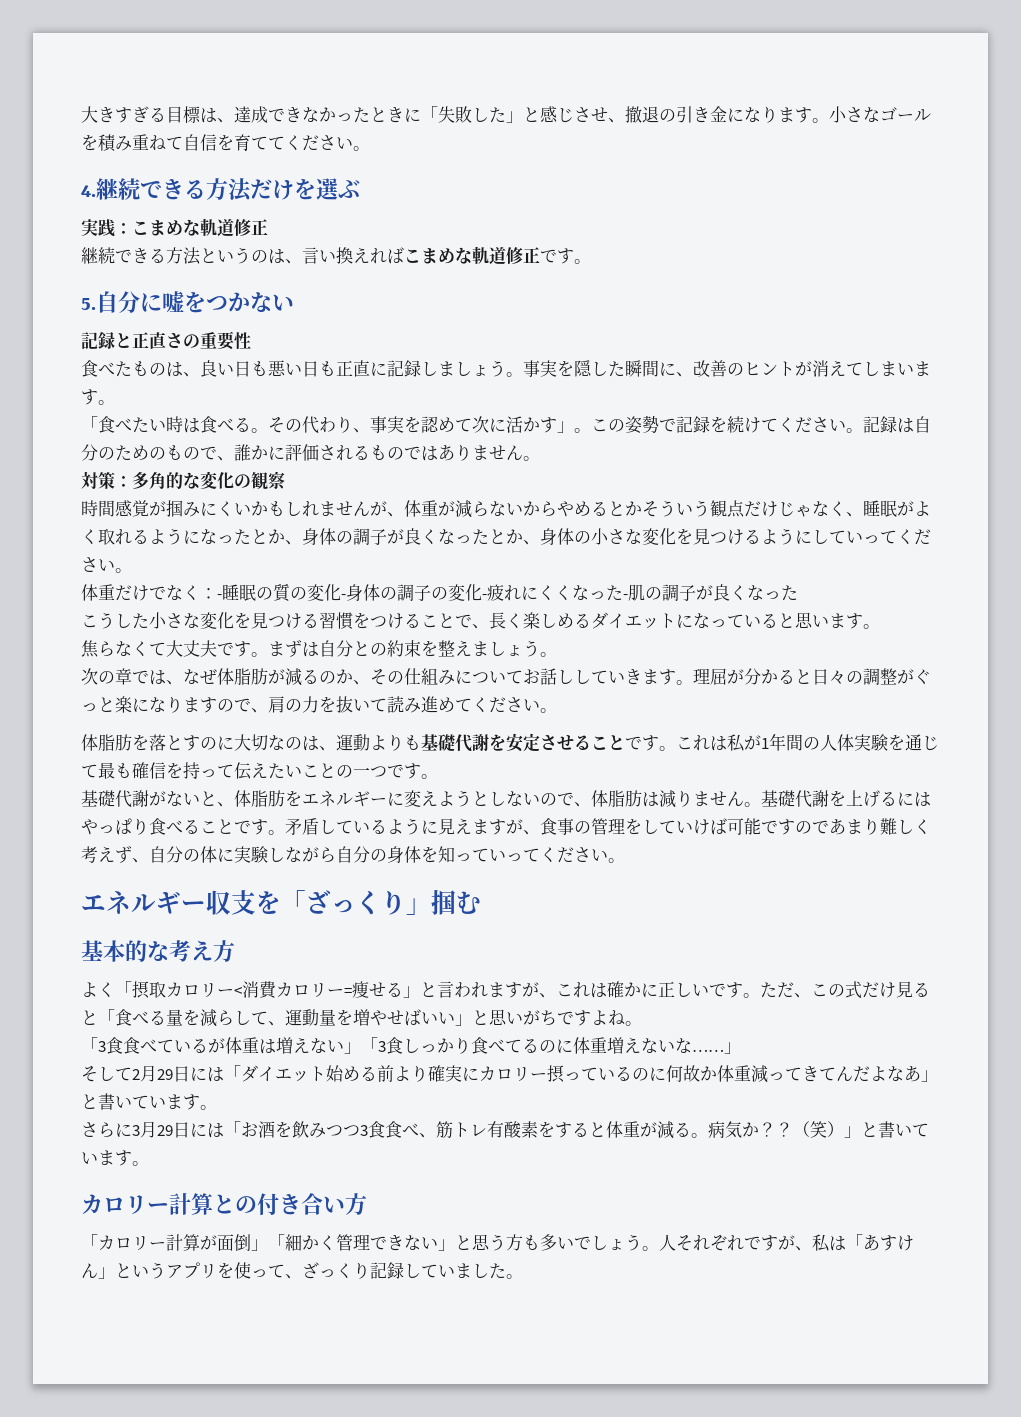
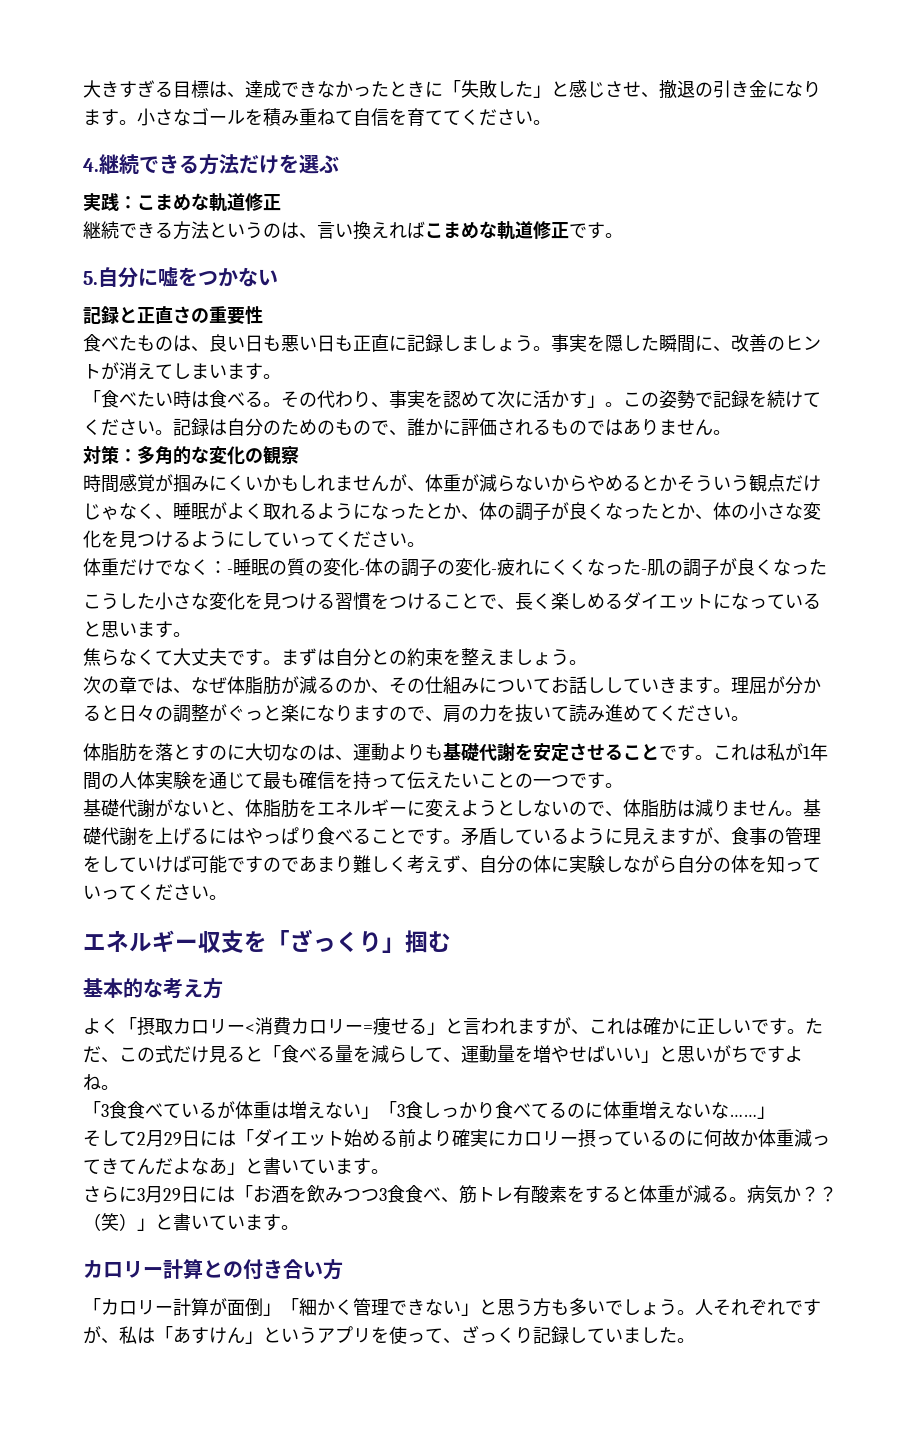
- 時間感覚が掴みにくいかもしれませんが、体重が減らないからやめるとかそういう観点だけじゃなく、睡眠がよく取れるようになったとか、身体の調子が良くなったとか、身体の小さな変化を見つけるようにしていってください。
+ 時間感覚が掴みにくいかもしれませんが、体重が減らないからやめるとかそういう観点だけじゃなく、睡眠がよく取れるようになったとか、体の調子が良くなったとか、体の小さな変化を見つけるようにしていってください。
- 体重だけでなく：-睡眠の質の変化-身体の調子の変化-疲れにくくなった-肌の調子が良くなった
+ 体重だけでなく：-睡眠の質の変化-体の調子の変化-疲れにくくなった-肌の調子が良くなった
- 矛盾しているように見えますが、食事の管理をしていけば可能ですのであまり難しく考えず、自分の体に実験しながら自分の身体を知っていってください。
+ 矛盾しているように見えますが、食事の管理をしていけば可能ですのであまり難しく考えず、自分の体に実験しながら自分の体を知っていってください。

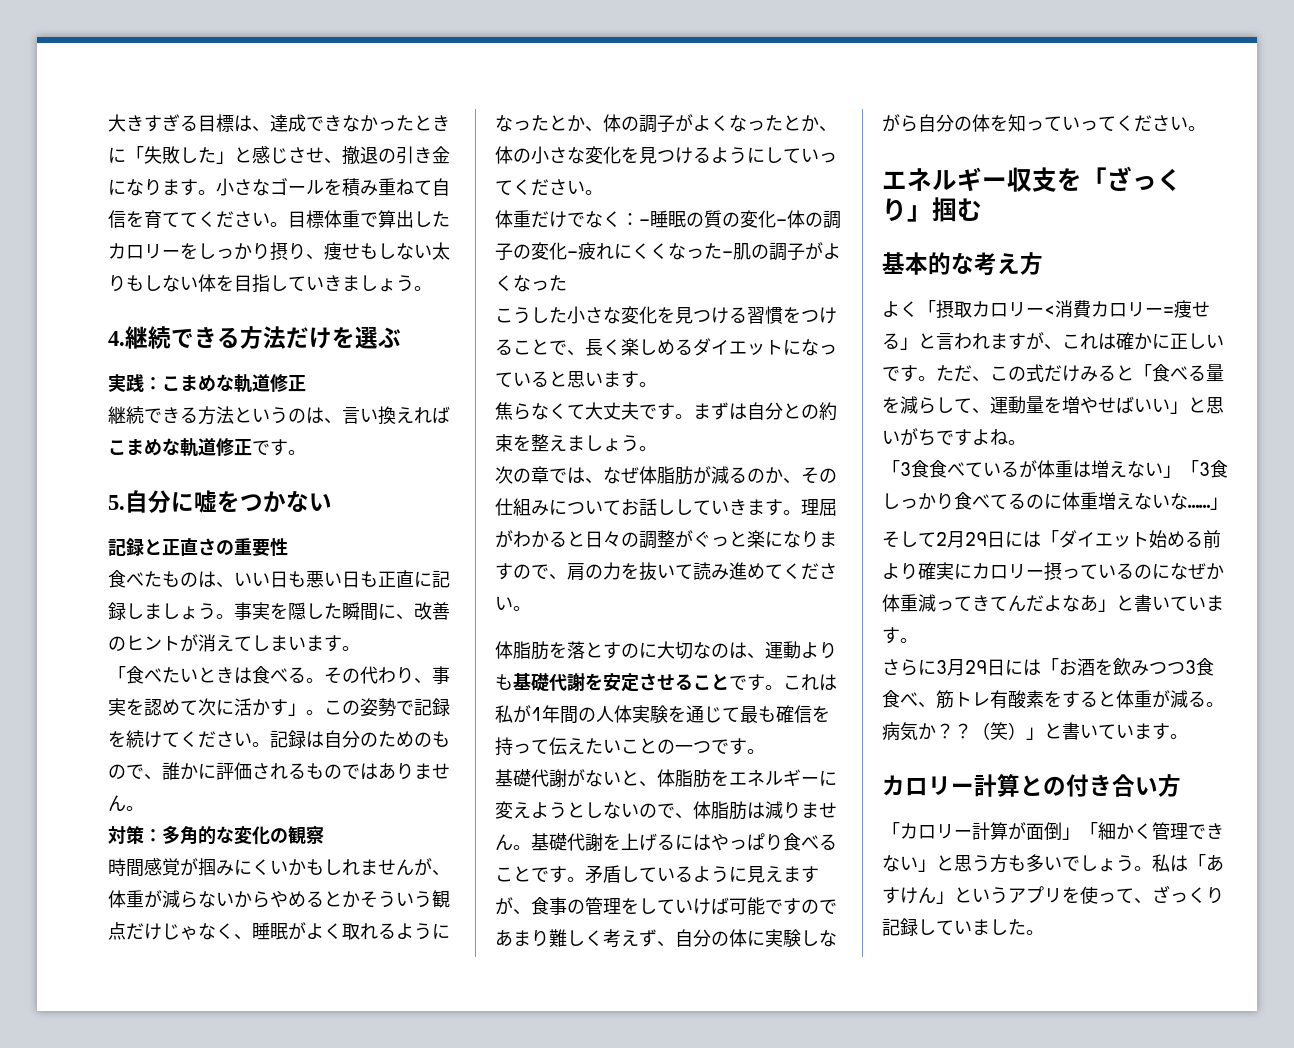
+ 目標体重で算出したカロリーをしっかり摂り、痩せもしない太りもしない体を目指していきましょう。
- 食べたものは、良い日も悪い日も正直に記録しましょう。
+ 食べたものは、いい日も悪い日も正直に記録しましょう。
- 「食べたい時は食べる。
+ 「食べたいときは食べる。
- 時間感覚が掴みにくいかもしれませんが、体重が減らないからやめるとかそういう観点だけじゃなく、睡眠がよく取れるようになったとか、体の調子が良くなったとか、体の小さな変化を見つけるようにしていってください。
+ 時間感覚が掴みにくいかもしれませんが、体重が減らないからやめるとかそういう観点だけじゃなく、睡眠がよく取れるようになったとか、体の調子がよくなったとか、体の小さな変化を見つけるようにしていってください。
- 体重だけでなく：-睡眠の質の変化-体の調子の変化-疲れにくくなった-肌の調子が良くなった
+ 体重だけでなく：-睡眠の質の変化-体の調子の変化-疲れにくくなった-肌の調子がよくなった
- 理屈が分かると日々の調整がぐっと楽になりますので、肩の力を抜いて読み進めてください。
+ 理屈がわかると日々の調整がぐっと楽になりますので、肩の力を抜いて読み進めてください。
- ただ、この式だけ見ると「食べる量を減らして、運動量を増やせばいい」と思いがちですよね。
+ ただ、この式だけみると「食べる量を減らして、運動量を増やせばいい」と思いがちですよね。
- そして2月29日には「ダイエット始める前より確実にカロリー摂っているのに何故か体重減ってきてんだよなあ」と書いています。
+ そして2月29日には「ダイエット始める前より確実にカロリー摂っているのになぜか体重減ってきてんだよなあ」と書いています。
- 人それぞれですが、私は「あすけん」というアプリを使って、ざっくり記録していました。
+ 私は「あすけん」というアプリを使って、ざっくり記録していました。

